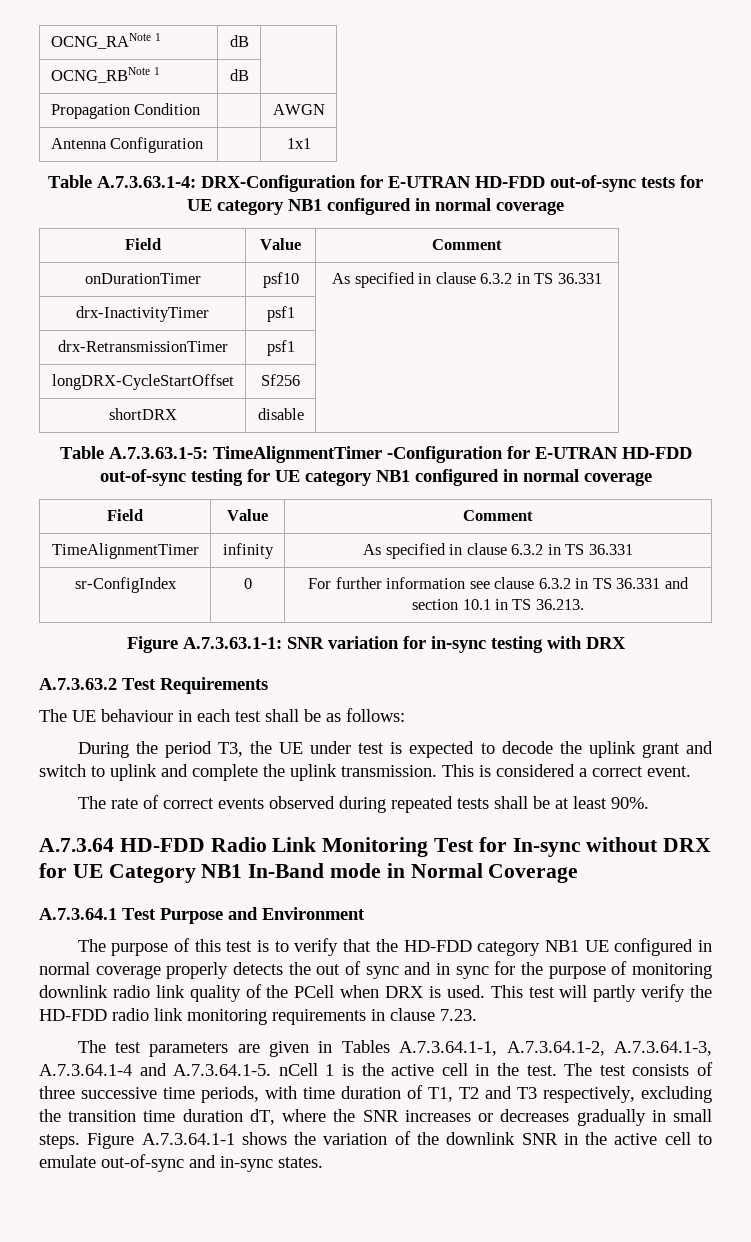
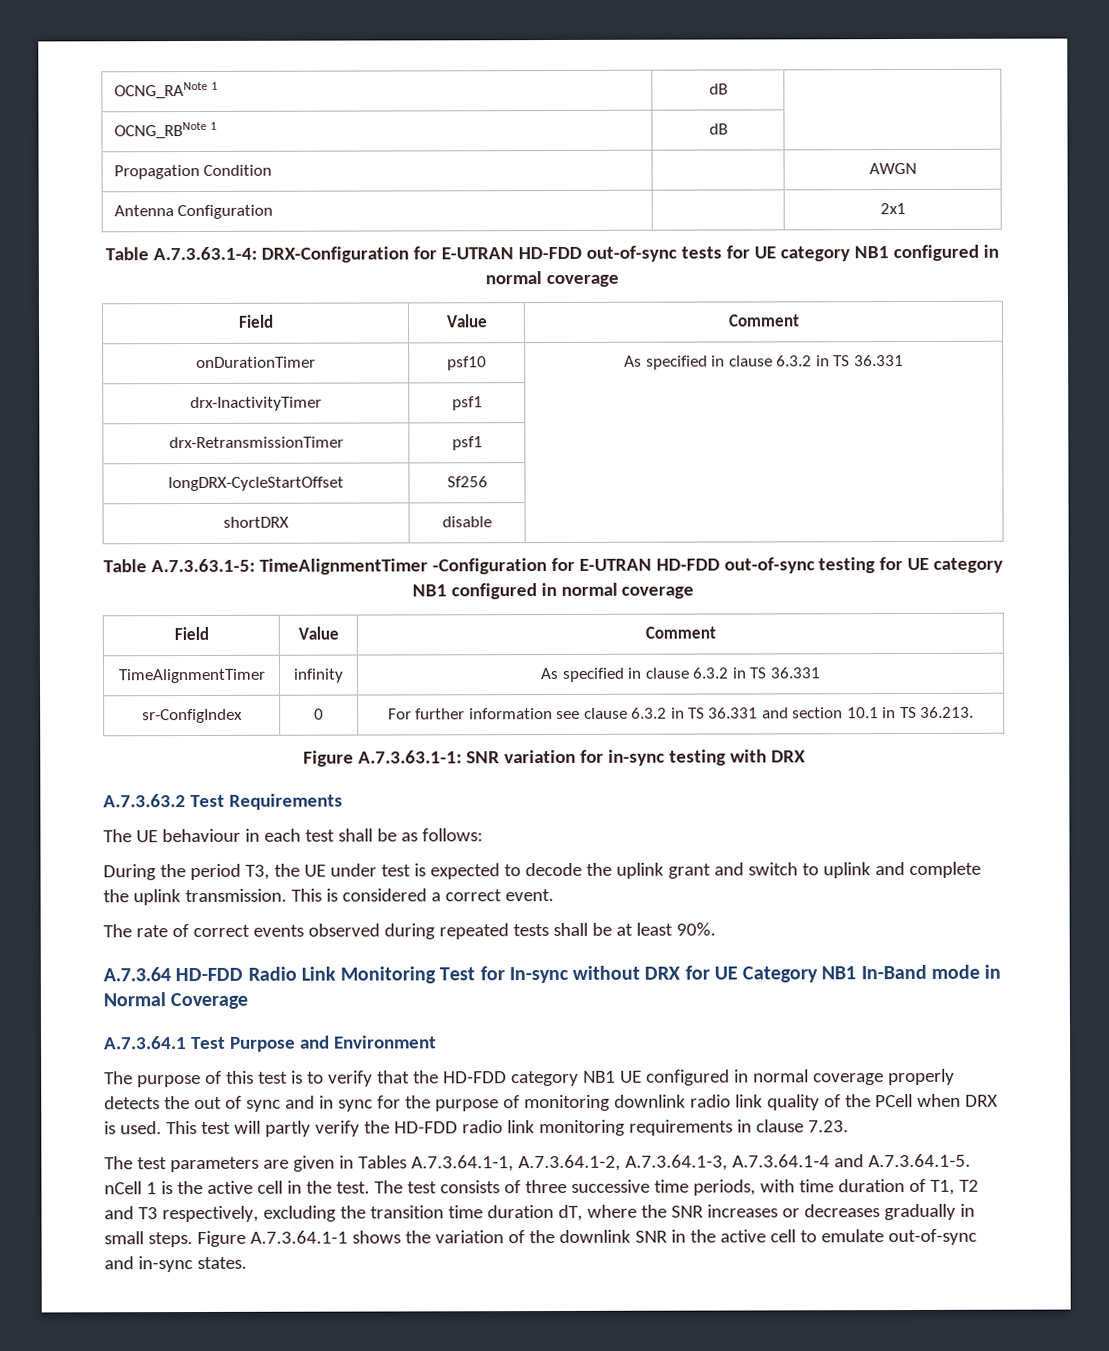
- Antenna Configuration | | 1x1
+ Antenna Configuration | | 2x1

